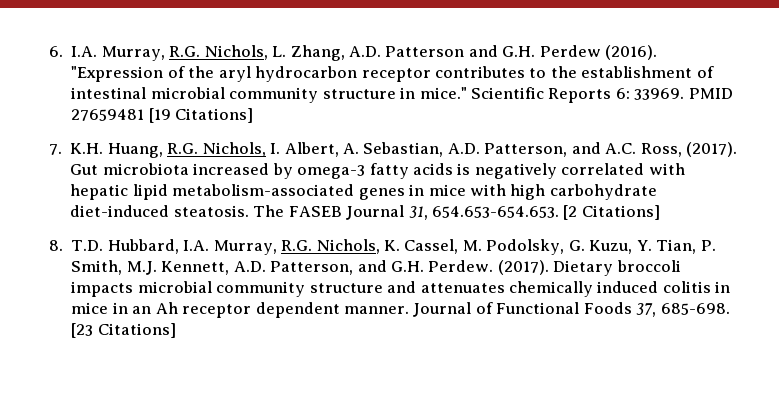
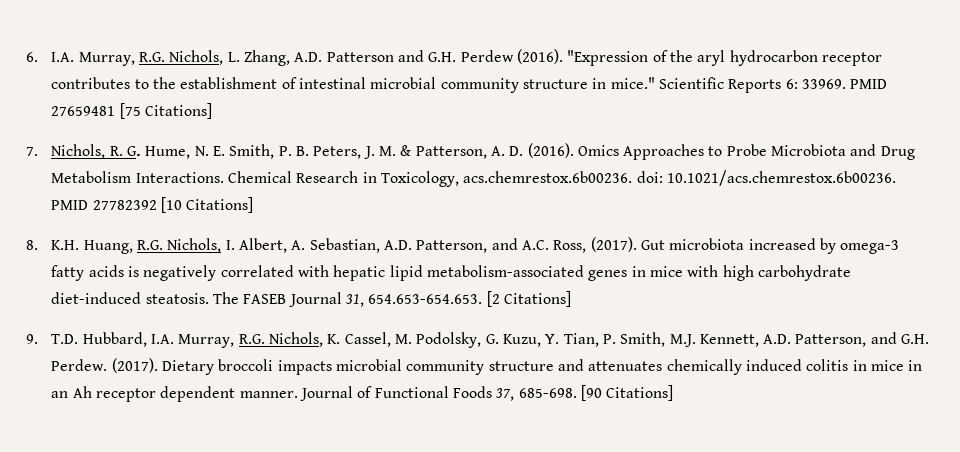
- PMID 27659481 [19 Citations]
- 7. K.H. Huang, R.G. Nichols, I. Albert, A. Sebastian, A.D. Patterson, and A.C. Ross, (2017).
+ PMID 27659481 [75 Citations]
+ 7. Nichols, R. G. Hume, N. E. Smith, P. B. Peters, J. M. & Patterson, A. D. (2016). Omics Approaches to Probe Microbiota and Drug Metabolism Interactions. Chemical Research in Toxicology, acs.chemrestox.6b00236. doi: 10.1021/acs.chemrestox.6b00236. PMID 27782392 [10 Citations]
+ 8. K.H. Huang, R.G. Nichols, I. Albert, A. Sebastian, A.D. Patterson, and A.C. Ross, (2017).
- 8. T.D. Hubbard, I.A. Murray, R.G. Nichols, K. Cassel, M. Podolsky, G. Kuzu, Y. Tian, P. Smith, M.J. Kennett, A.D. Patterson, and G.H. Perdew.
+ 9. T.D. Hubbard, I.A. Murray, R.G. Nichols, K. Cassel, M. Podolsky, G. Kuzu, Y. Tian, P. Smith, M.J. Kennett, A.D. Patterson, and G.H. Perdew.
- [23 Citations]
+ [90 Citations]

